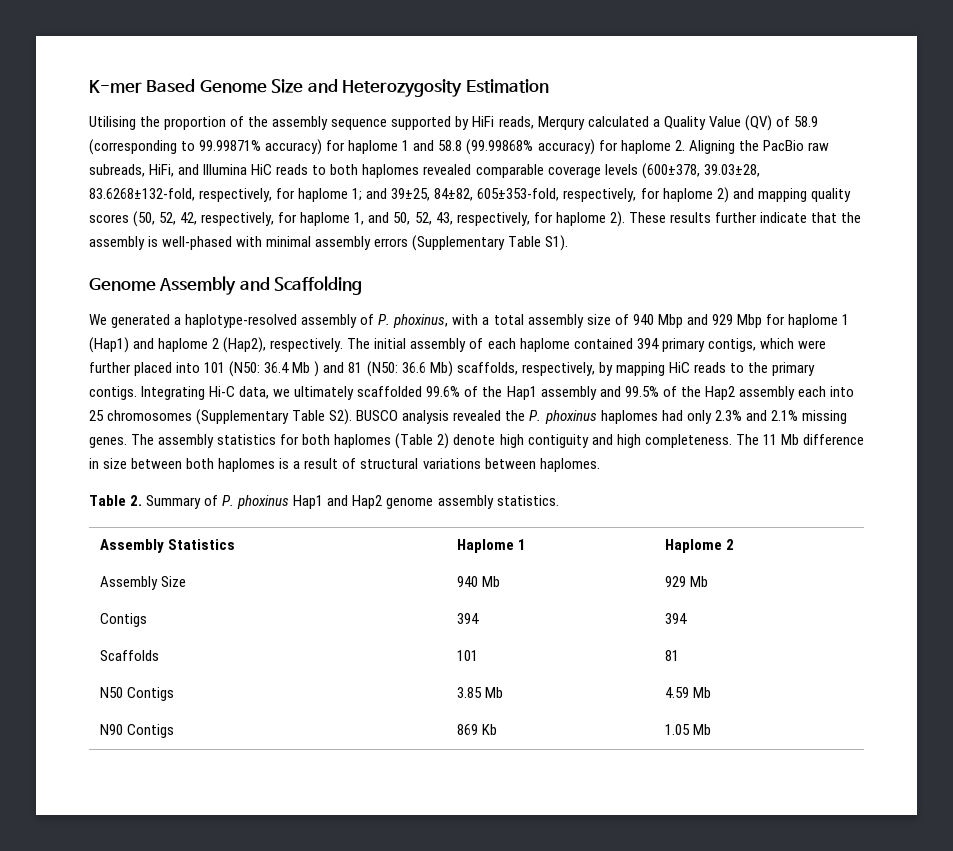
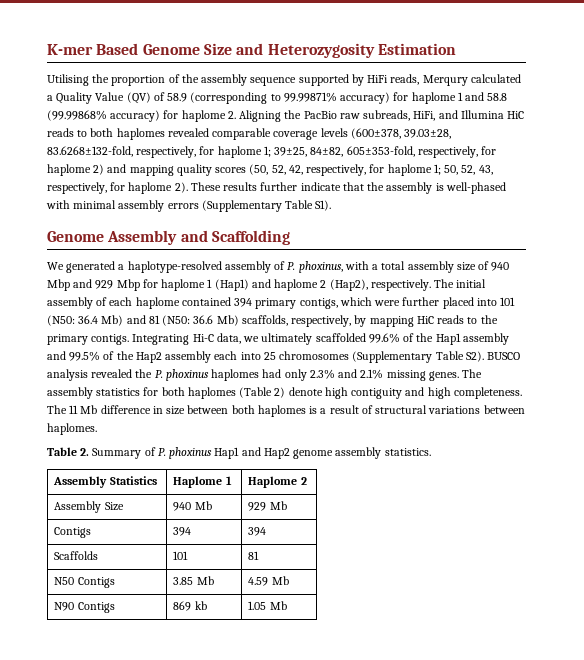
- and 39±25, 84±82, 605±353-fold, respectively, for haplome 2) and mapping quality scores (50, 52, 42, respectively, for haplome 1, and 50, 52, 43, respectively, for haplome 2).
+ 39±25, 84±82, 605±353-fold, respectively, for haplome 2) and mapping quality scores (50, 52, 42, respectively, for haplome 1; 50, 52, 43, respectively, for haplome 2).
- The initial assembly of each haplome contained 394 primary contigs, which were further placed into 101 (N50: 36.4 Mb ) and 81 (N50: 36.6 Mb) scaffolds, respectively, by mapping HiC reads to the primary contigs.
+ The initial assembly of each haplome contained 394 primary contigs, which were further placed into 101 (N50: 36.4 Mb) and 81 (N50: 36.6 Mb) scaffolds, respectively, by mapping HiC reads to the primary contigs.
- N90 Contigs | 869 Kb | 1.05 Mb
+ N90 Contigs | 869 kb | 1.05 Mb

